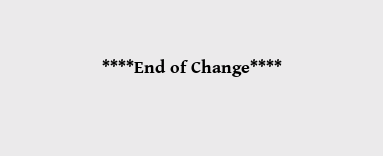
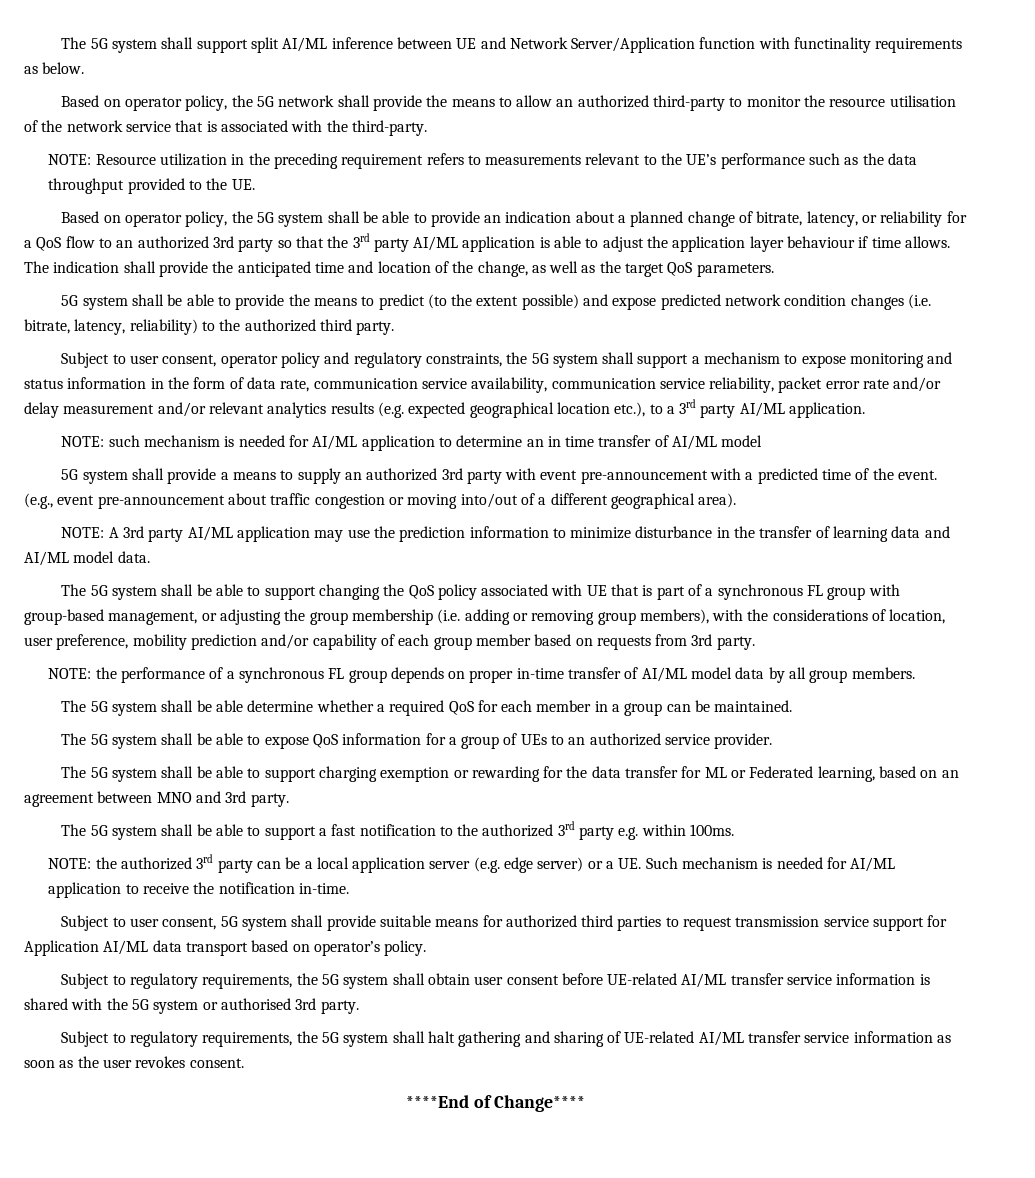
+ The 5G system shall support split AI/ML inference between UE and Network Server/Application function with functinality requirements as below.
+ Based on operator policy, the 5G network shall provide the means to allow an authorized third-party to monitor the resource utilisation of the network service that is associated with the third-party.
+ NOTE: Resource utilization in the preceding requirement refers to measurements relevant to the UE’s performance such as the data throughput provided to the UE.
+ Based on operator policy, the 5G system shall be able to provide an indication about a planned change of bitrate, latency, or reliability for a QoS flow to an authorized 3rd party so that the 3rd party AI/ML application is able to adjust the application layer behaviour if time allows. The indication shall provide the anticipated time and location of the change, as well as the target QoS parameters.
+ 5G system shall be able to provide the means to predict (to the extent possible) and expose predicted network condition changes (i.e. bitrate, latency, reliability) to the authorized third party.
+ Subject to user consent, operator policy and regulatory constraints, the 5G system shall support a mechanism to expose monitoring and status information in the form of data rate, communication service availability, communication service reliability, packet error rate and/or delay measurement and/or relevant analytics results (e.g. expected geographical location etc.), to a 3rd party AI/ML application.
+ NOTE: such mechanism is needed for AI/ML application to determine an in time transfer of AI/ML model
+ 5G system shall provide a means to supply an authorized 3rd party with event pre-announcement with a predicted time of the event. (e.g., event pre-announcement about traffic congestion or moving into/out of a different geographical area).
+ NOTE: A 3rd party AI/ML application may use the prediction information to minimize disturbance in the transfer of learning data and AI/ML model data.
+ The 5G system shall be able to support changing the QoS policy associated with UE that is part of a synchronous FL group with group-based management, or adjusting the group membership (i.e. adding or removing group members), with the considerations of location, user preference, mobility prediction and/or capability of each group member based on requests from 3rd party.
+ NOTE: the performance of a synchronous FL group depends on proper in-time transfer of AI/ML model data by all group members.
+ The 5G system shall be able determine whether a required QoS for each member in a group can be maintained.
+ The 5G system shall be able to expose QoS information for a group of UEs to an authorized service provider.
+ The 5G system shall be able to support charging exemption or rewarding for the data transfer for ML or Federated learning, based on an agreement between MNO and 3rd party.
+ The 5G system shall be able to support a fast notification to the authorized 3rd party e.g. within 100ms.
+ NOTE: the authorized 3rd party can be a local application server (e.g. edge server) or a UE. Such mechanism is needed for AI/ML application to receive the notification in-time.
+ Subject to user consent, 5G system shall provide suitable means for authorized third parties to request transmission service support for Application AI/ML data transport based on operator’s policy.
+ Subject to regulatory requirements, the 5G system shall obtain user consent before UE-related AI/ML transfer service information is shared with the 5G system or authorised 3rd party.
+ Subject to regulatory requirements, the 5G system shall halt gathering and sharing of UE-related AI/ML transfer service information as soon as the user revokes consent.

